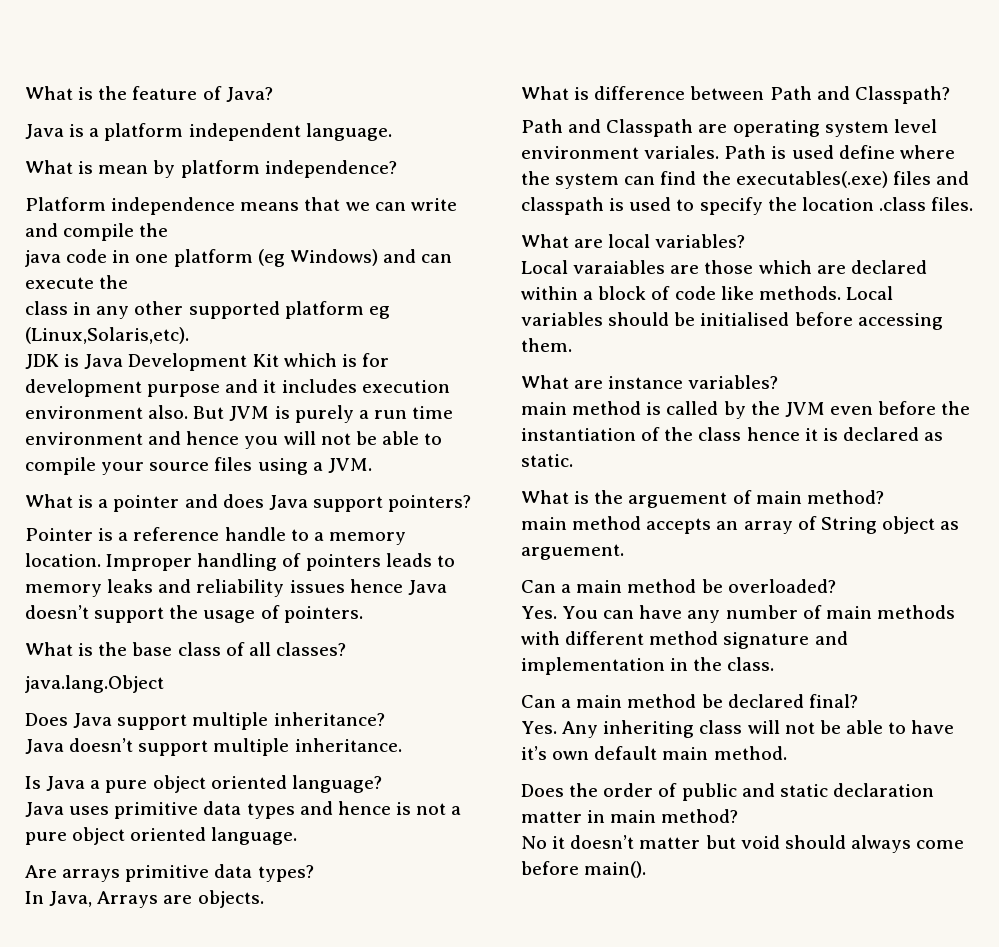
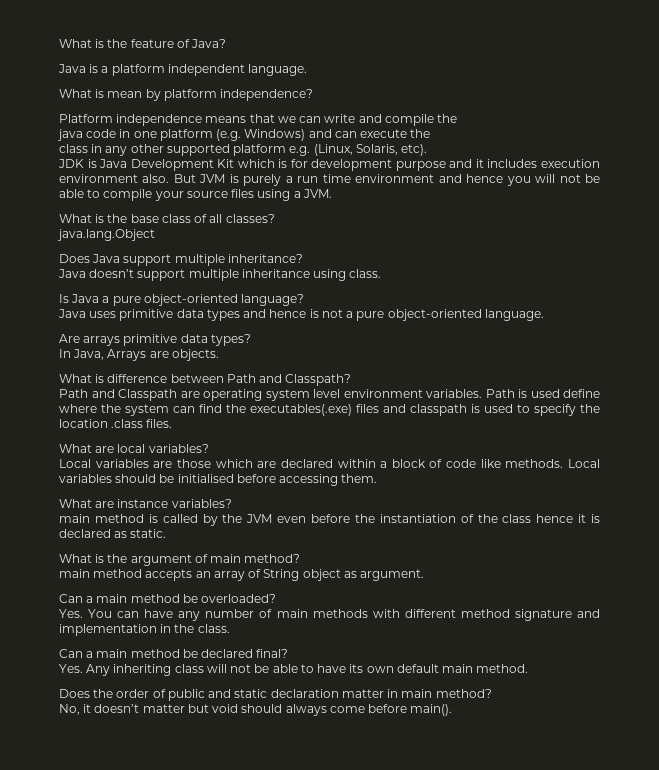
- java code in one platform (eg Windows) and can execute the
+ java code in one platform (e.g. Windows) and can execute the
- class in any other supported platform eg (Linux,Solaris,etc).
+ class in any other supported platform e.g. (Linux, Solaris, etc).
- What is a pointer and does Java support pointers?
- Pointer is a reference handle to a memory location. Improper handling of pointers leads to memory leaks and reliability issues hence Java doesn’t support the usage of pointers.
- Java doesn’t support multiple inheritance.
+ Java doesn’t support multiple inheritance using class.
- Is Java a pure object oriented language?
+ Is Java a pure object-oriented language?
- Java uses primitive data types and hence is not a pure object oriented language.
+ Java uses primitive data types and hence is not a pure object-oriented language.
- Path and Classpath are operating system level environment variales.
+ Path and Classpath are operating system level environment variables.
- Local varaiables are those which are declared within a block of code like methods.
+ Local variables are those which are declared within a block of code like methods.
- What is the arguement of main method?
+ What is the argument of main method?
- main method accepts an array of String object as arguement.
+ main method accepts an array of String object as argument.
- Yes. Any inheriting class will not be able to have it’s own default main method.
+ Yes. Any inheriting class will not be able to have its own default main method.
- No it doesn’t matter but void should always come before main().
+ No, it doesn’t matter but void should always come before main().

